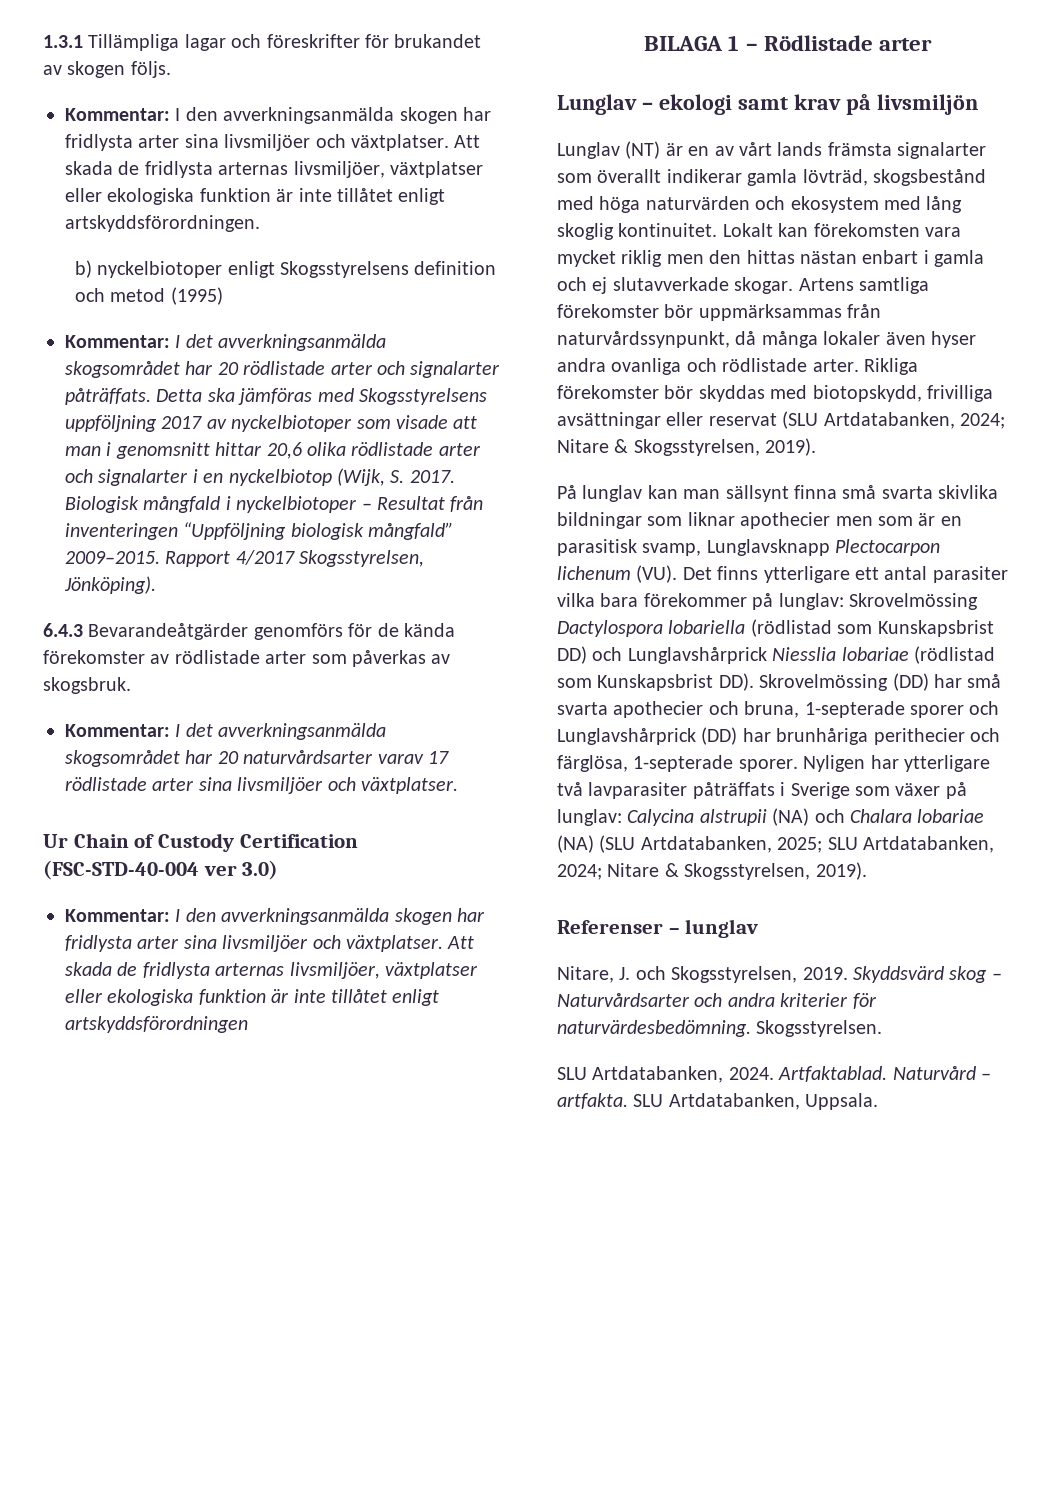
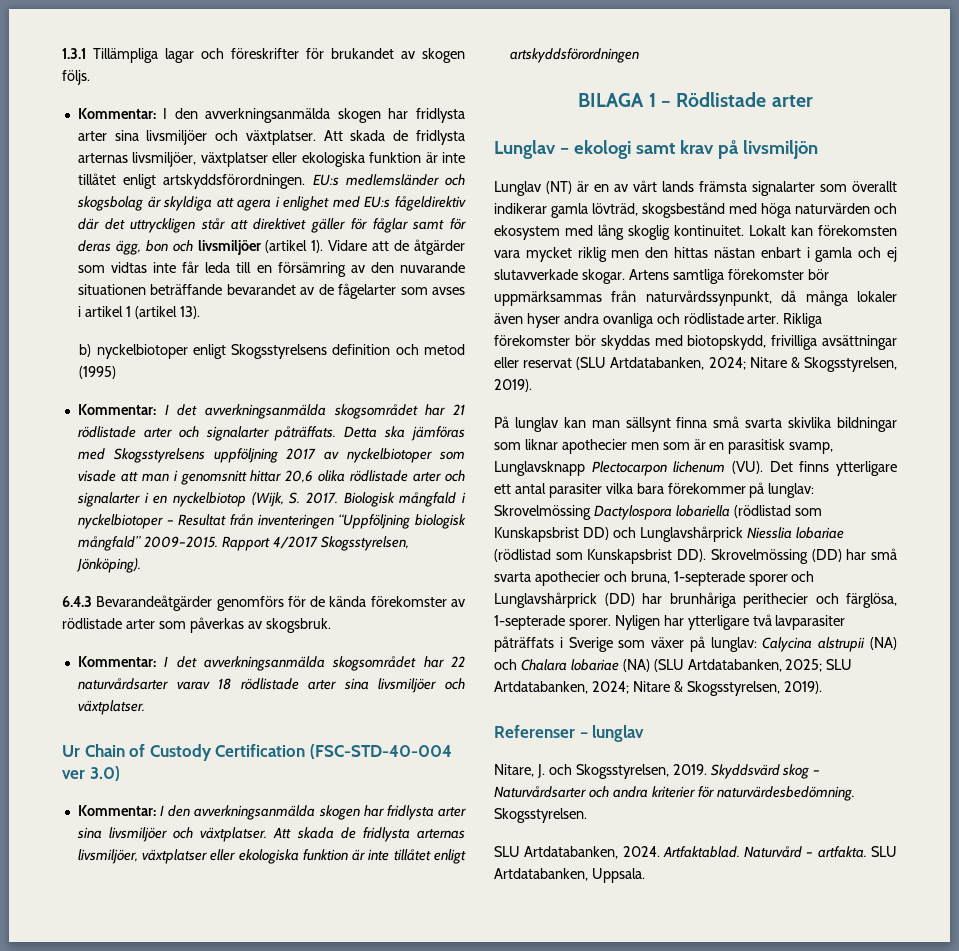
+ EU:s medlemsländer och skogsbolag är skyldiga att agera i enlighet med EU:s fågeldirektiv där det uttryckligen står att direktivet gäller för fåglar samt för deras ägg, bon och livsmiljöer (artikel 1). Vidare att de åtgärder som vidtas inte får leda till en försämring av den nuvarande situationen beträffande bevarandet av de fågelarter som avses i artikel 1 (artikel 13).
- Kommentar: I det avverkningsanmälda skogsområdet har 20 rödlistade arter och signalarter påträffats.
+ Kommentar: I det avverkningsanmälda skogsområdet har 21 rödlistade arter och signalarter påträffats.
- Kommentar: I det avverkningsanmälda skogsområdet har 20 naturvårdsarter varav 17 rödlistade arter sina livsmiljöer och växtplatser.
+ Kommentar: I det avverkningsanmälda skogsområdet har 22 naturvårdsarter varav 18 rödlistade arter sina livsmiljöer och växtplatser.

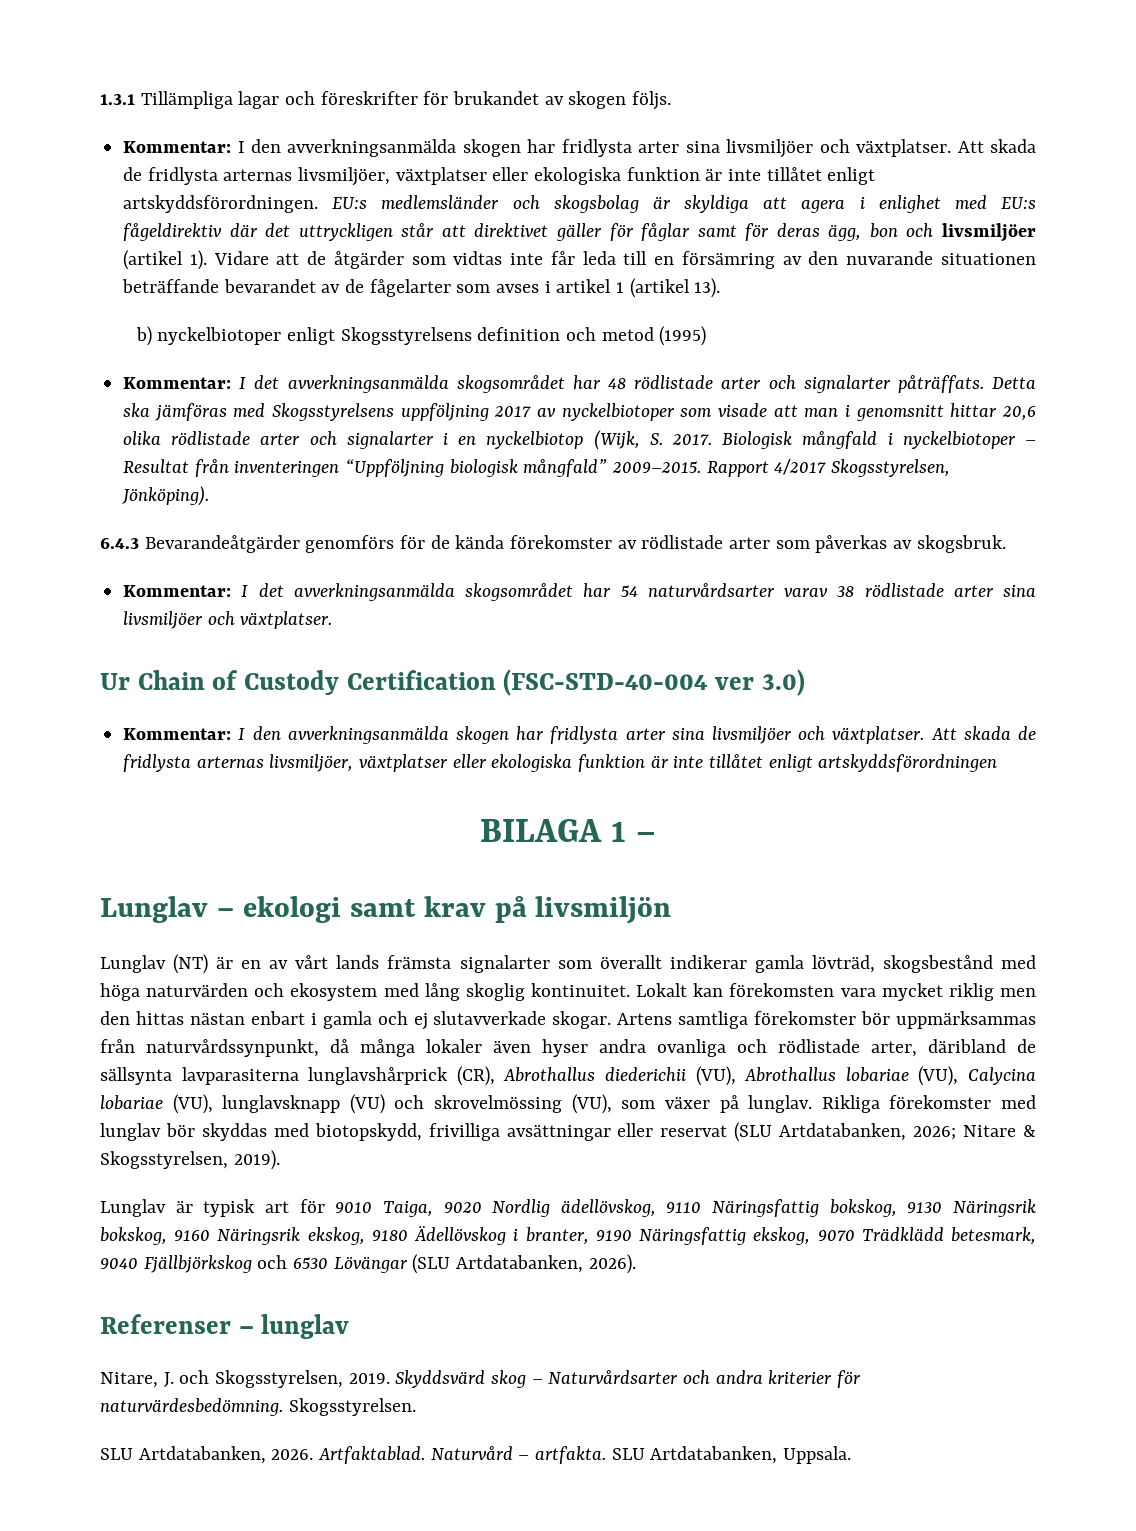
- Kommentar: I det avverkningsanmälda skogsområdet har 21 rödlistade arter och signalarter påträffats.
+ Kommentar: I det avverkningsanmälda skogsområdet har 48 rödlistade arter och signalarter påträffats.
- Kommentar: I det avverkningsanmälda skogsområdet har 22 naturvårdsarter varav 18 rödlistade arter sina livsmiljöer och växtplatser.
+ Kommentar: I det avverkningsanmälda skogsområdet har 54 naturvårdsarter varav 38 rödlistade arter sina livsmiljöer och växtplatser.
- BILAGA 1 – Rödlistade arter
+ BILAGA 1 –
- Artens samtliga förekomster bör uppmärksammas från naturvårdssynpunkt, då många lokaler även hyser andra ovanliga och rödlistade arter. Rikliga förekomster bör skyddas med biotopskydd, frivilliga avsättningar eller reservat (SLU Artdatabanken, 2024; Nitare & Skogsstyrelsen, 2019).
- På lunglav kan man sällsynt finna små svarta skivlika bildningar som liknar apothecier men som är en parasitisk svamp, Lunglavsknapp Plectocarpon lichenum (VU). Det finns ytterligare ett antal parasiter vilka bara förekommer på lunglav: Skrovelmössing Dactylospora lobariella (rödlistad som Kunskapsbrist DD) och Lunglavshårprick Niesslia lobariae (rödlistad som Kunskapsbrist DD). Skrovelmössing (DD) har små svarta apothecier och bruna, 1-septerade sporer och Lunglavshårprick (DD) har brunhåriga perithecier och färglösa, 1-septerade sporer. Nyligen har ytterligare två lavparasiter påträffats i Sverige som växer på lunglav: Calycina alstrupii (NA) och Chalara lobariae (NA) (SLU Artdatabanken, 2025; SLU Artdatabanken, 2024; Nitare & Skogsstyrelsen, 2019).
+ Artens samtliga förekomster bör uppmärksammas från naturvårdssynpunkt, då många lokaler även hyser andra ovanliga och rödlistade arter, däribland de sällsynta lavparasiterna lunglavshårprick (CR), Abrothallus diederichii (VU), Abrothallus lobariae (VU), Calycina lobariae (VU), lunglavsknapp (VU) och skrovelmössing (VU), som växer på lunglav. Rikliga förekomster med lunglav bör skyddas med biotopskydd, frivilliga avsättningar eller reservat (SLU Artdatabanken, 2026; Nitare & Skogsstyrelsen, 2019).
+ Lunglav är typisk art för 9010 Taiga, 9020 Nordlig ädellövskog, 9110 Näringsfattig bokskog, 9130 Näringsrik bokskog, 9160 Näringsrik ekskog, 9180 Ädellövskog i branter, 9190 Näringsfattig ekskog, 9070 Trädklädd betesmark, 9040 Fjällbjörkskog och 6530 Lövängar (SLU Artdatabanken, 2026).
- SLU Artdatabanken, 2024.
+ SLU Artdatabanken, 2026.

